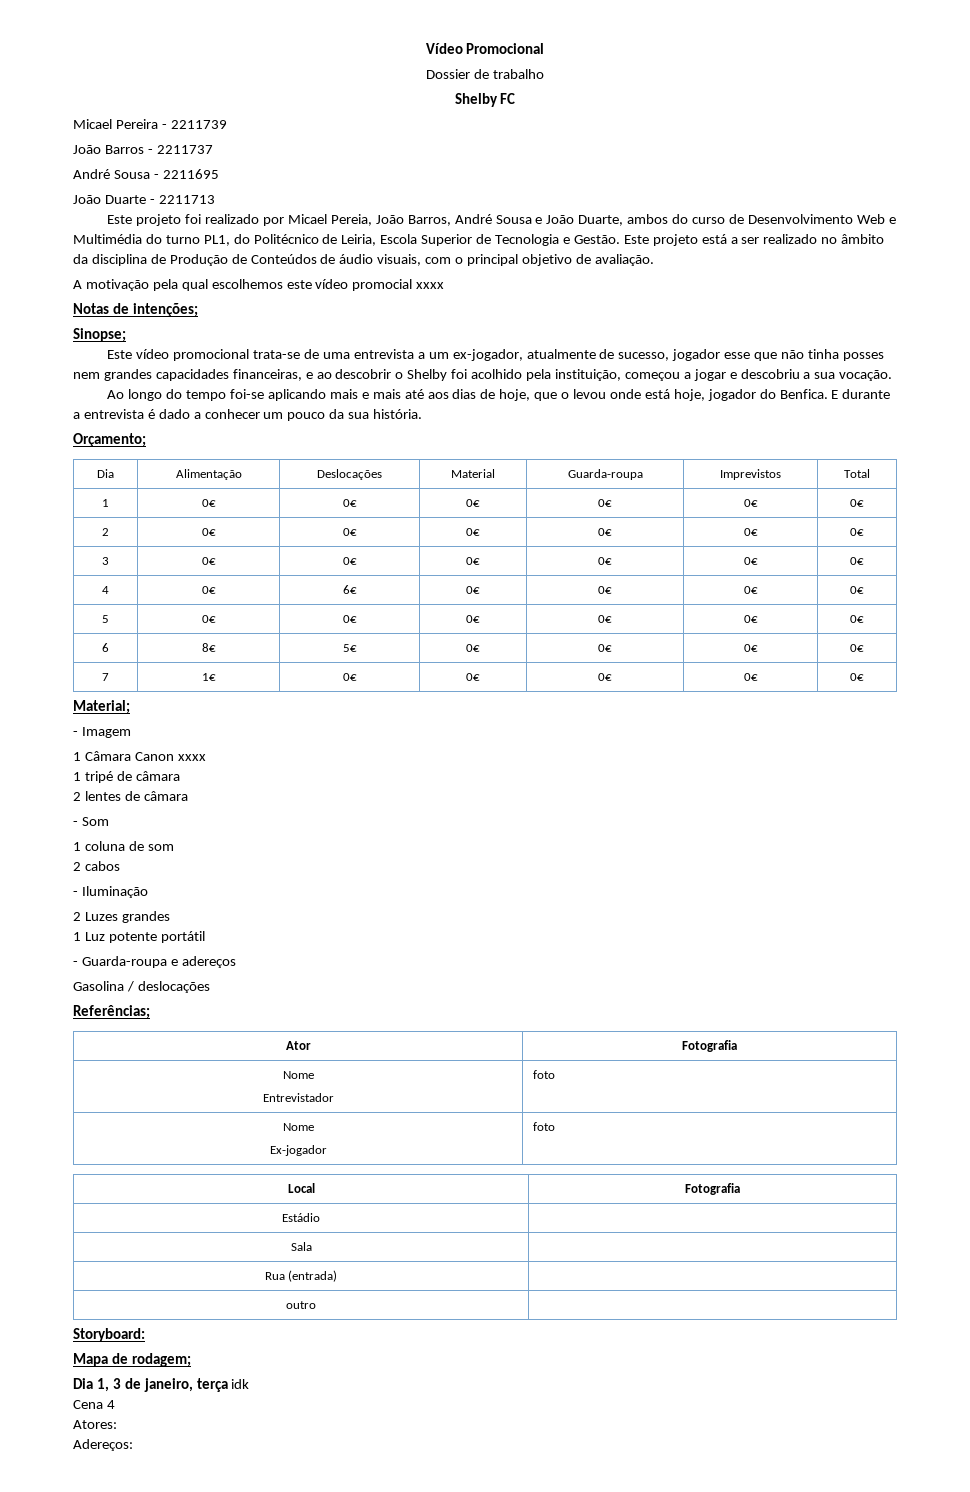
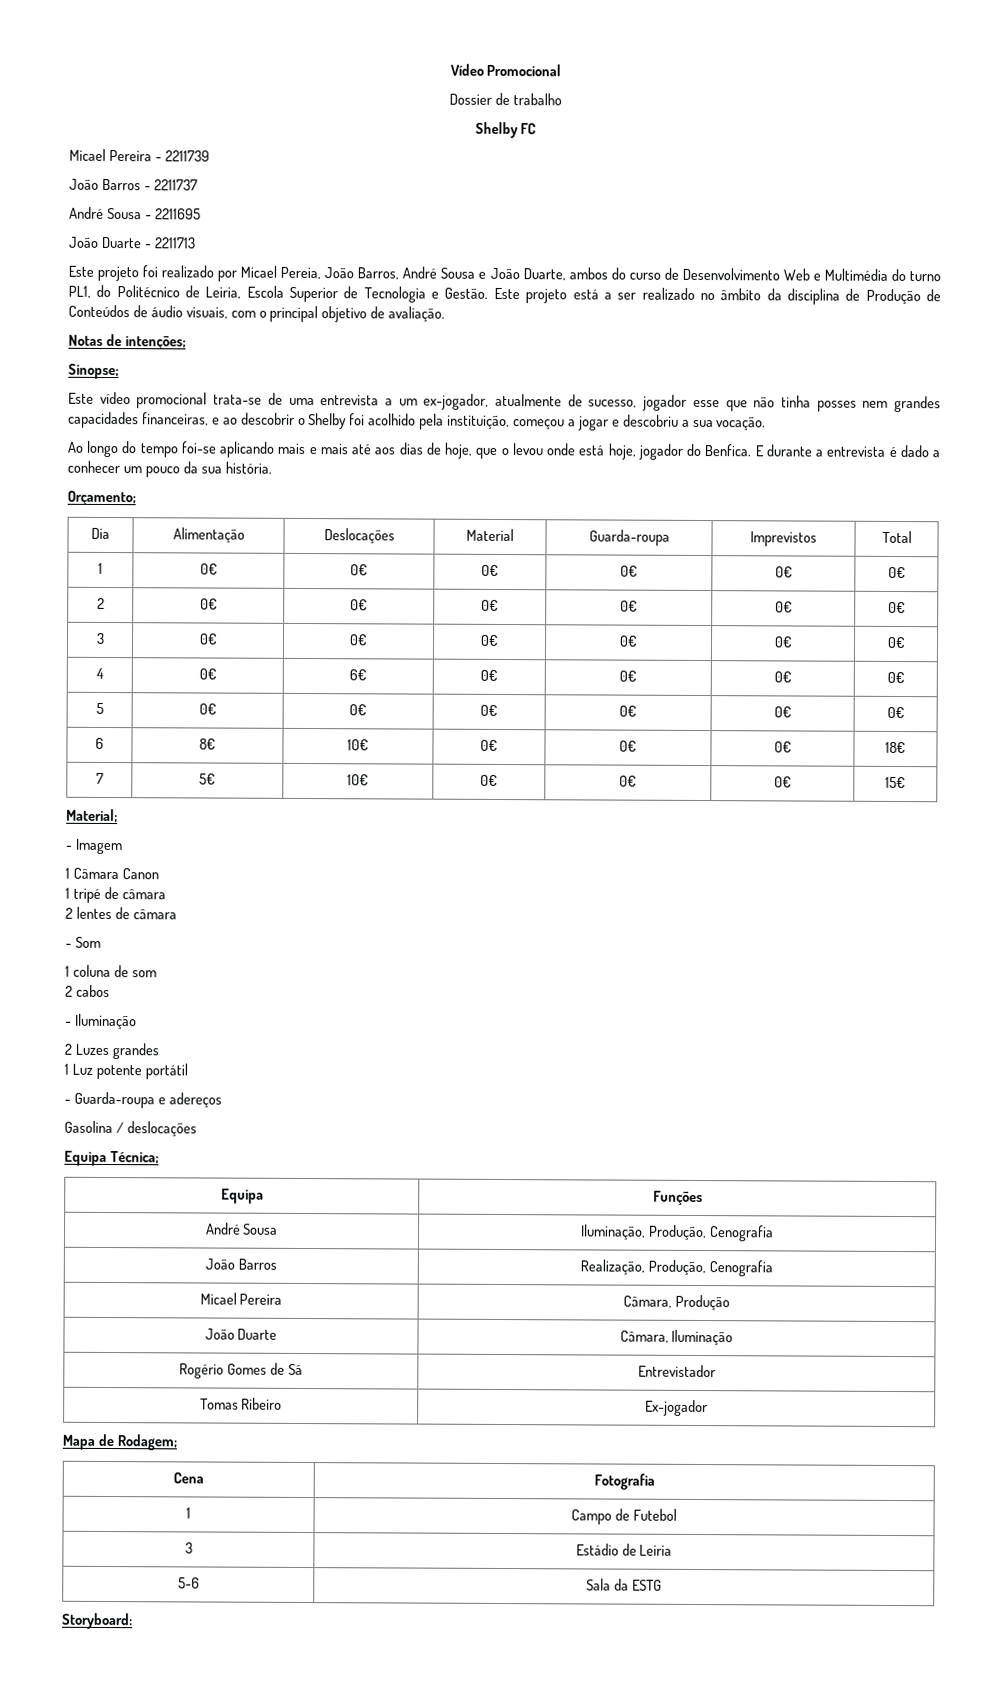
- A motivação pela qual escolhemos este vídeo promocial xxxx
- 6 | 8€ | 5€ | 0€ | 0€ | 0€ | 0€
+ 6 | 8€ | 10€ | 0€ | 0€ | 0€ | 18€
- 7 | 1€ | 0€ | 0€ | 0€ | 0€ | 0€
+ 7 | 5€ | 10€ | 0€ | 0€ | 0€ | 15€
- 1 Câmara Canon xxxx
+ 1 Câmara Canon
- Referências;
- Ator | Fotografia
- Nome
- Entrevistador | foto
- Nome
- Ex-jogador | foto
- Local | Fotografia
- Estádio |
- Sala |
- Rua (entrada) |
- outro |
+ Equipa Técnica;
+ Equipa | Funções
+ André Sousa | Iluminação, Produção, Cenografia
+ João Barros | Realização, Produção, Cenografia
+ Micael Pereira | Câmara, Produção
+ João Duarte | Câmara, Iluminação
+ Rogério Gomes de Sá | Entrevistador
+ Tomas Ribeiro | Ex-jogador
+ Mapa de Rodagem;
+ Cena | Fotografia
+ 1 | Campo de Futebol
+ 3 | Estádio de Leiria
+ 5-6 | Sala da ESTG
  Storyboard:
- Mapa de rodagem;
- Dia 1, 3 de janeiro, terça idk
- Cena 4
- Atores:
- Adereços:

